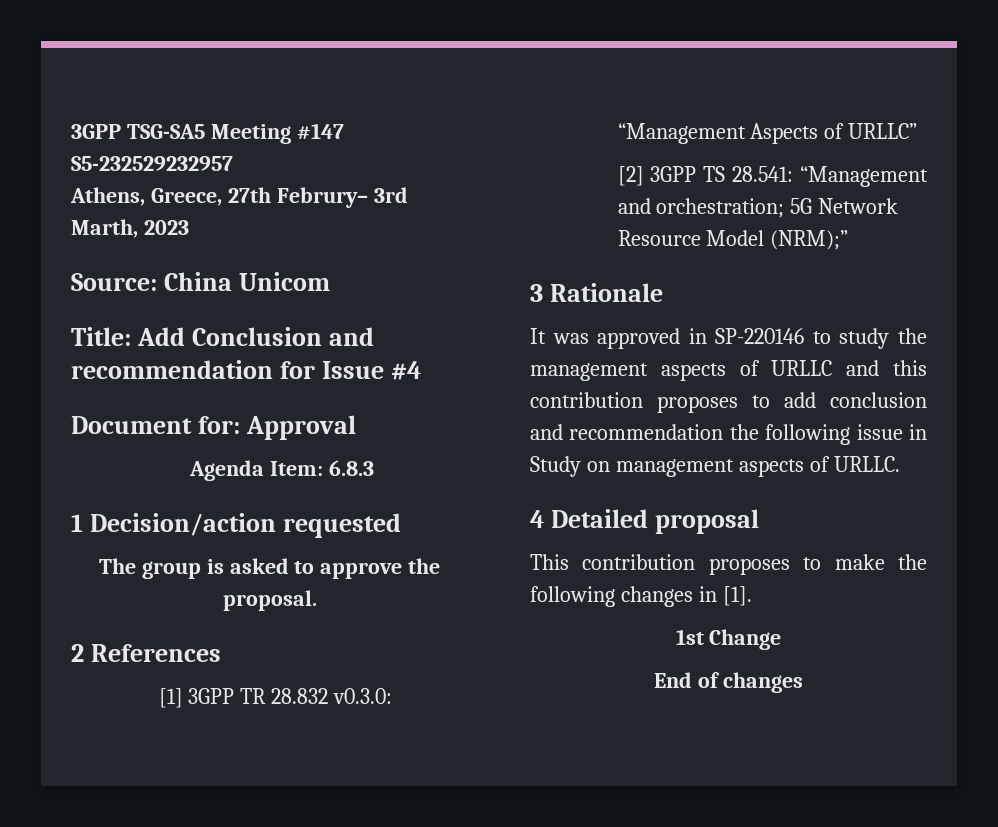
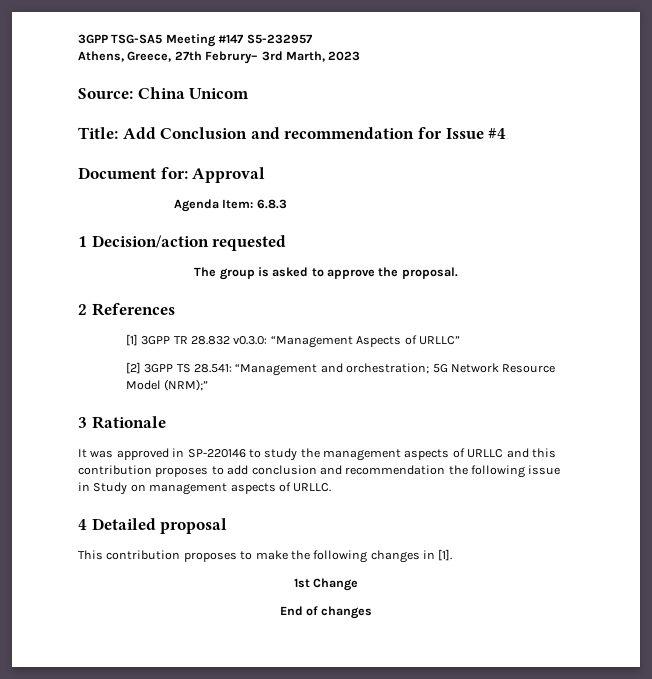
- 3GPP TSG-SA5 Meeting #147 S5-232529232957
+ 3GPP TSG-SA5 Meeting #147 S5-232957

